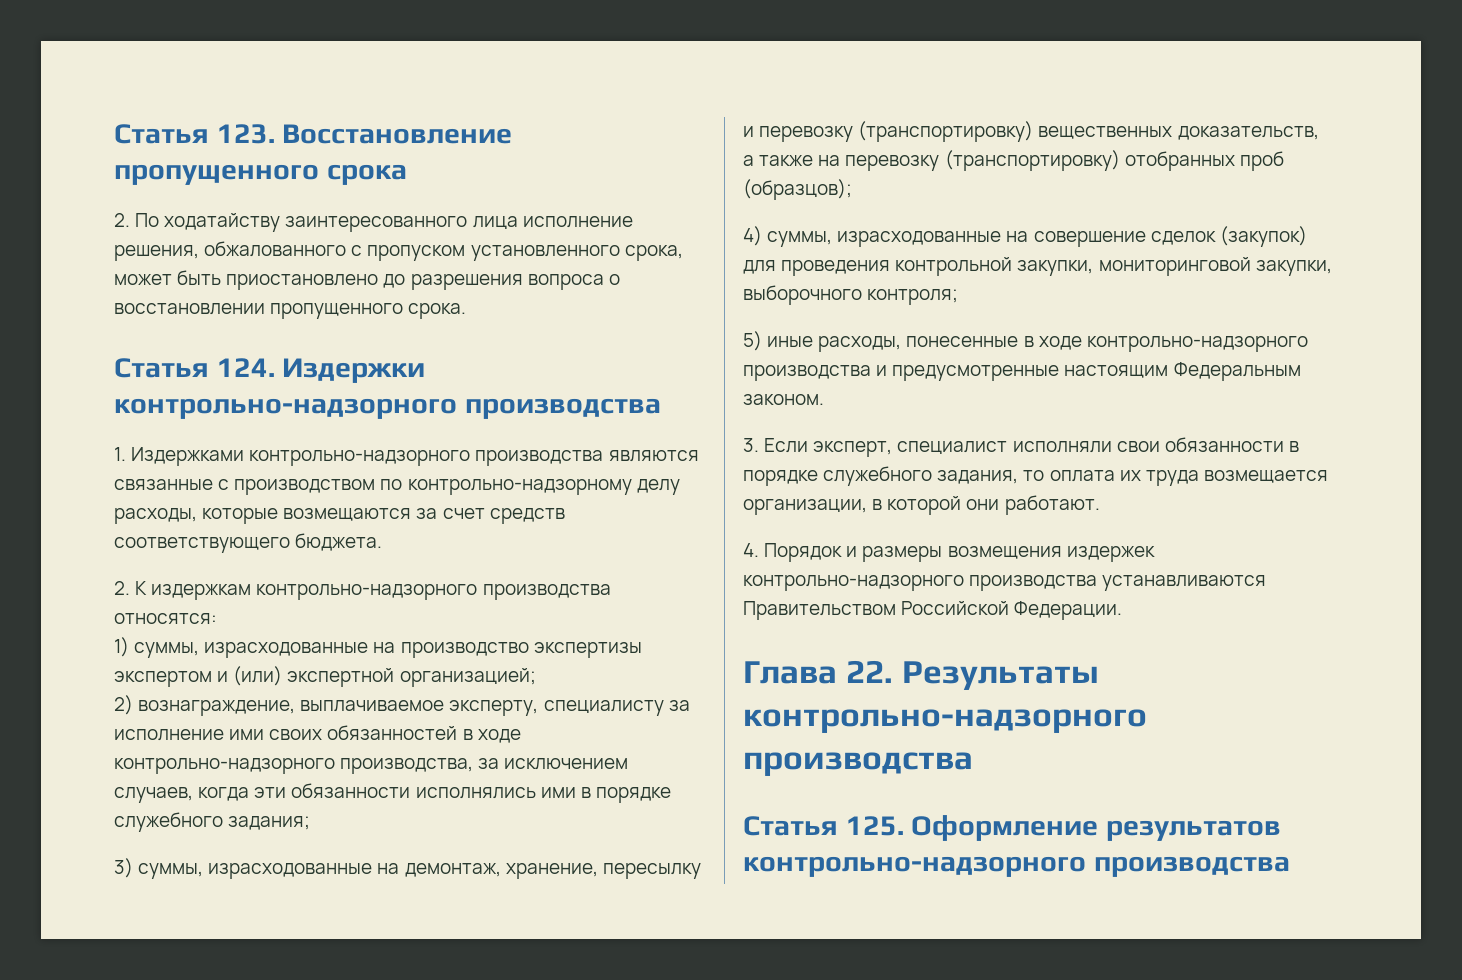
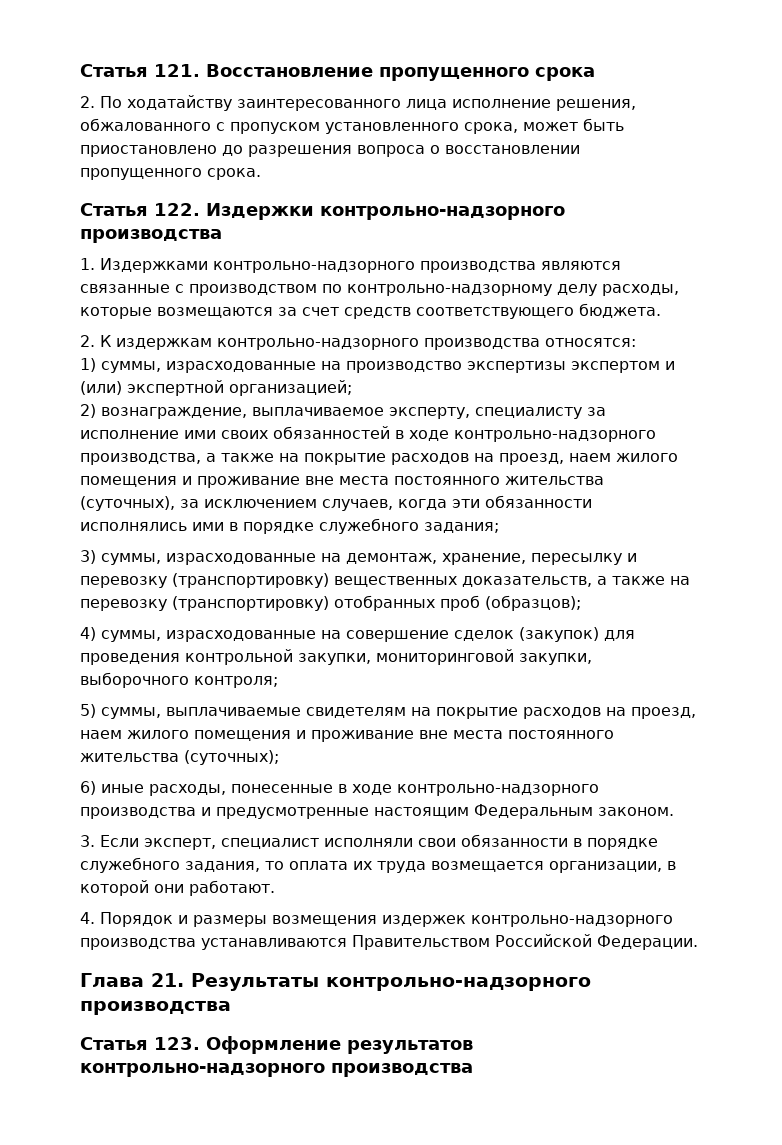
- Статья 123. Восстановление пропущенного срока
+ Статья 121. Восстановление пропущенного срока
- Статья 124. Издержки контрольно-надзорного производства
+ Статья 122. Издержки контрольно-надзорного производства
- 2) вознаграждение, выплачиваемое эксперту, специалисту за исполнение ими своих обязанностей в ходе контрольно-надзорного производства, за исключением случаев, когда эти обязанности исполнялись ими в порядке служебного задания;
+ 2) вознаграждение, выплачиваемое эксперту, специалисту за исполнение ими своих обязанностей в ходе контрольно-надзорного производства, а также на покрытие расходов на проезд, наем жилого помещения и проживание вне места постоянного жительства (суточных), за исключением случаев, когда эти обязанности исполнялись ими в порядке служебного задания;
- 5) иные расходы, понесенные в ходе контрольно-надзорного производства и предусмотренные настоящим Федеральным законом.
+ 5) суммы, выплачиваемые свидетелям на покрытие расходов на проезд, наем жилого помещения и проживание вне места постоянного жительства (суточных);
+ 6) иные расходы, понесенные в ходе контрольно-надзорного производства и предусмотренные настоящим Федеральным законом.
- Глава 22. Результаты контрольно-надзорного производства
+ Глава 21. Результаты контрольно-надзорного производства
- Статья 125. Оформление результатов контрольно-надзорного производства
+ Статья 123. Оформление результатов контрольно-надзорного производства

